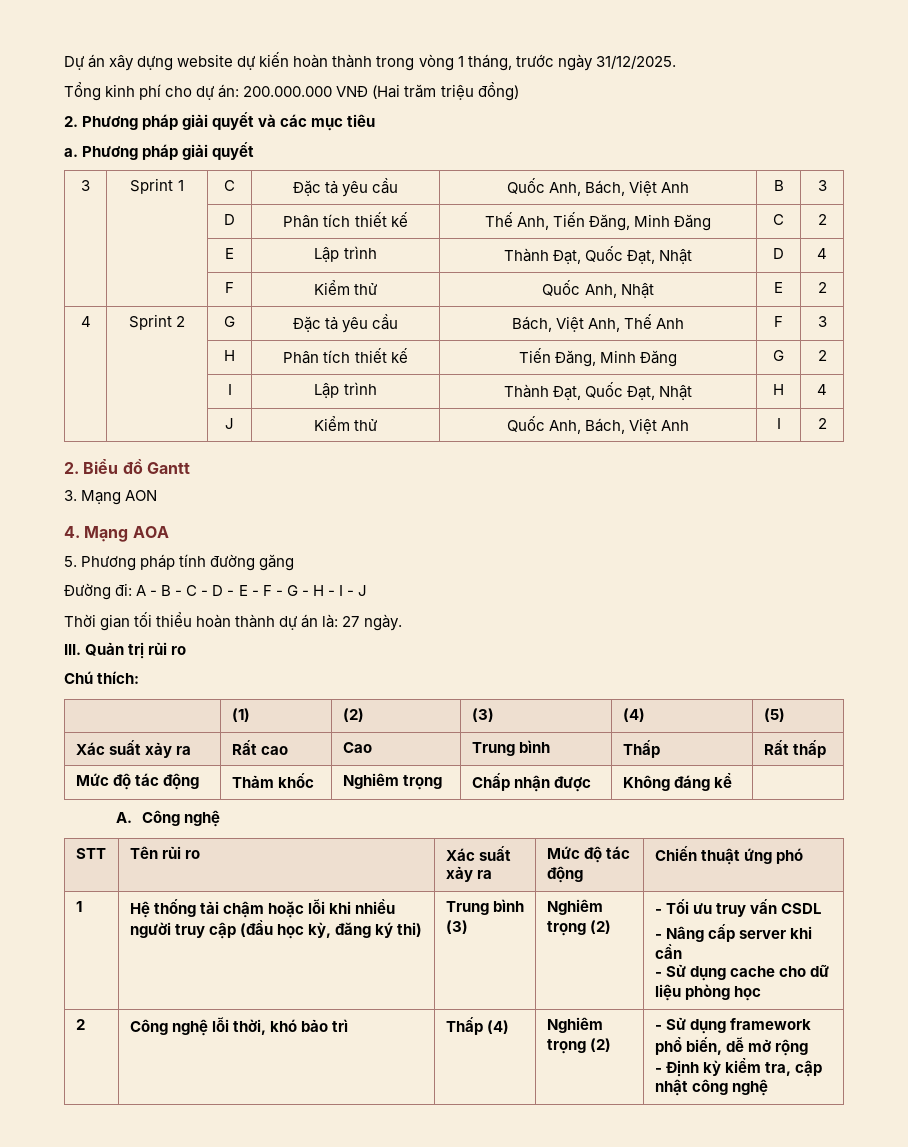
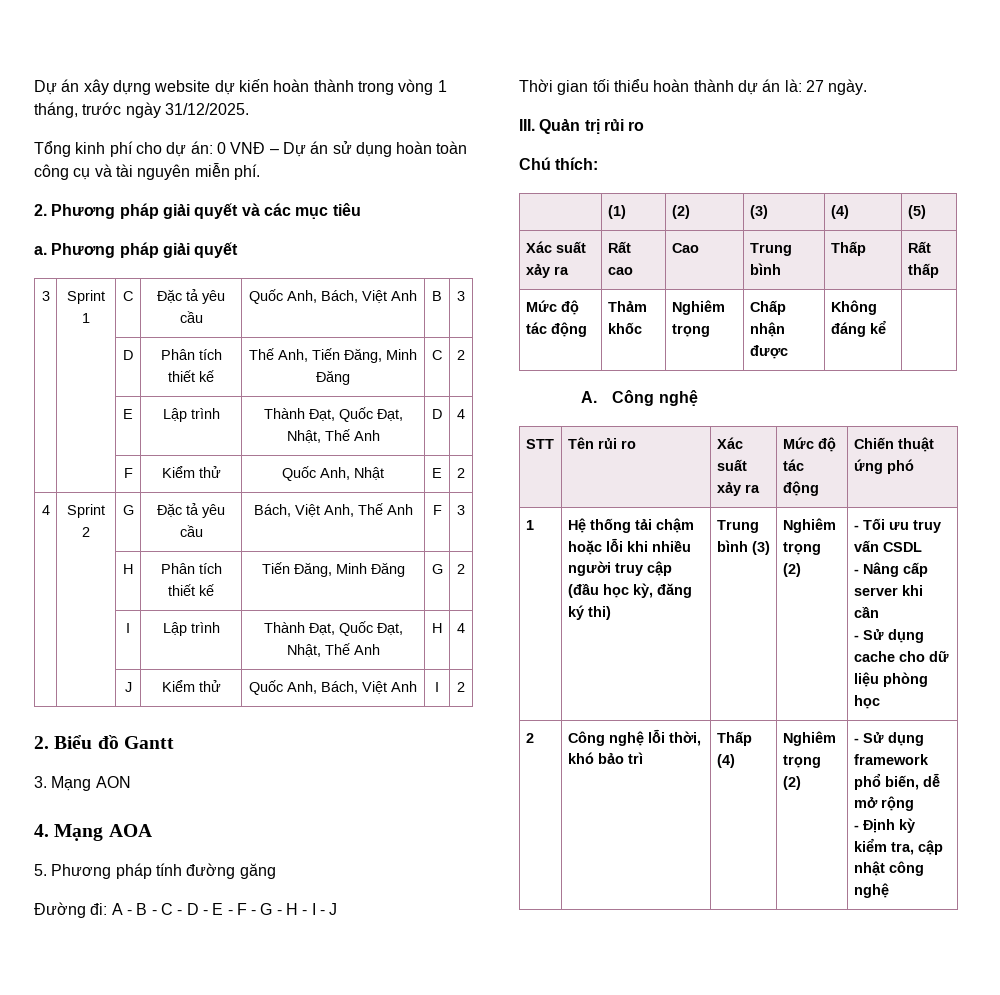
- Tổng kinh phí cho dự án: 200.000.000 VNĐ (Hai trăm triệu đồng)
+ Tổng kinh phí cho dự án: 0 VNĐ – Dự án sử dụng hoàn toàn công cụ và tài nguyên miễn phí.
- | | E | Lập trình | Thành Đạt, Quốc Đạt, Nhật | D | 4
+ | | E | Lập trình | Thành Đạt, Quốc Đạt, Nhật, Thế Anh | D | 4
- | | I | Lập trình | Thành Đạt, Quốc Đạt, Nhật | H | 4
+ | | I | Lập trình | Thành Đạt, Quốc Đạt, Nhật, Thế Anh | H | 4

